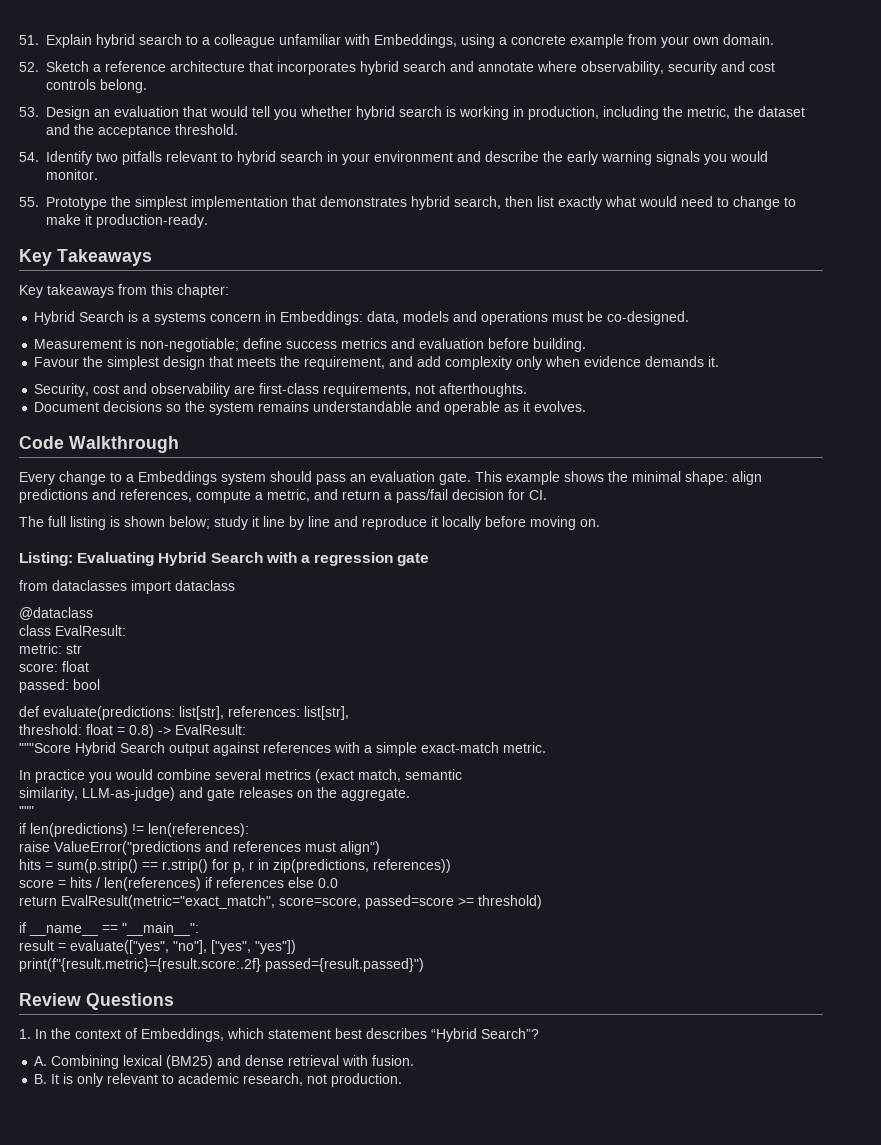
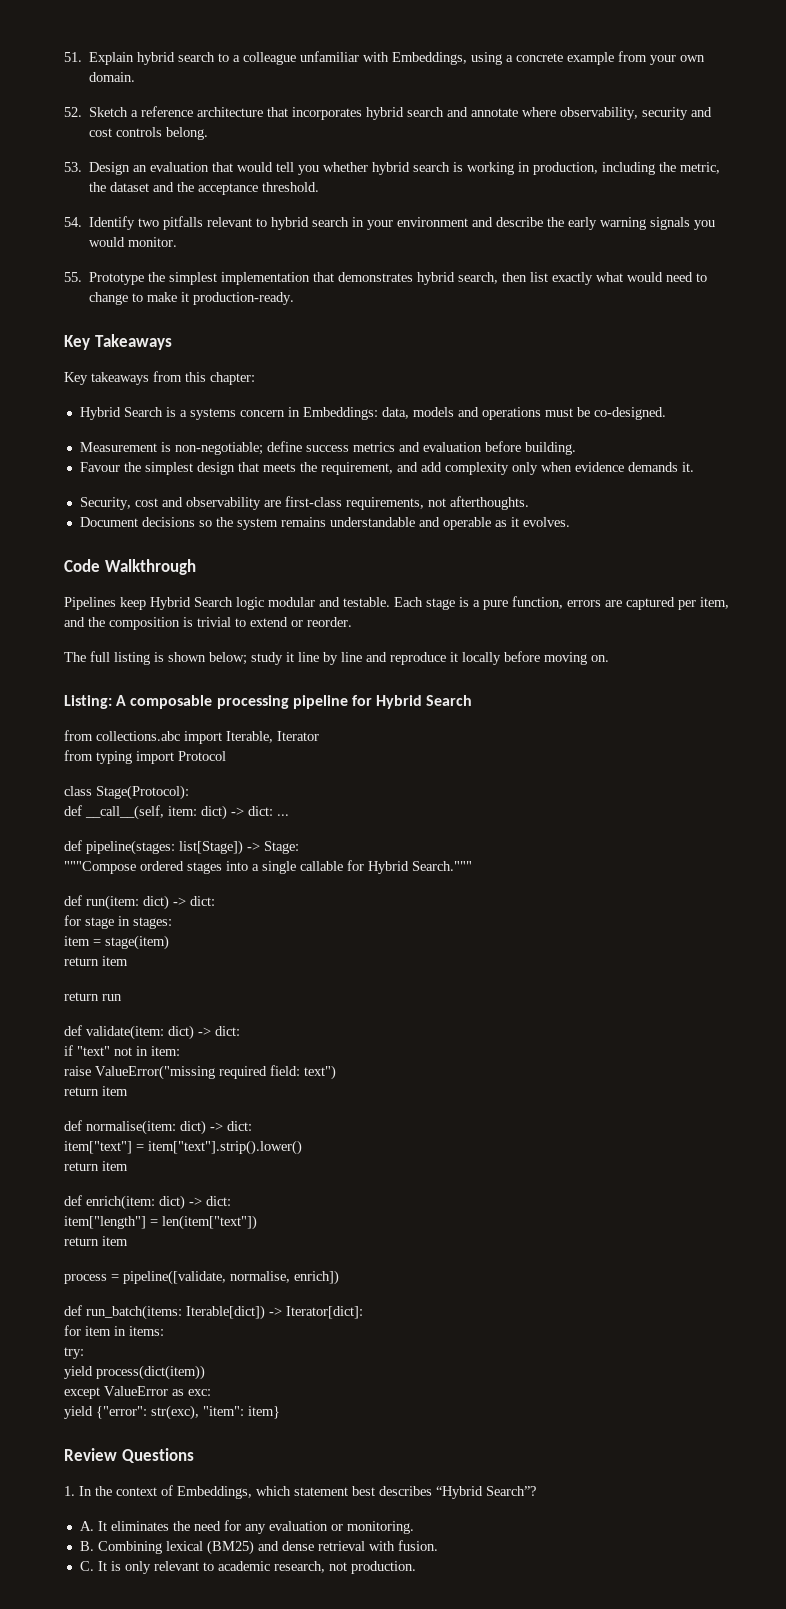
- Every change to a Embeddings system should pass an evaluation gate. This example shows the minimal shape: align predictions and references, compute a metric, and return a pass/fail decision for CI.
+ Pipelines keep Hybrid Search logic modular and testable. Each stage is a pure function, errors are captured per item, and the composition is trivial to extend or reorder.
- Listing: Evaluating Hybrid Search with a regression gate
- from dataclasses import dataclass
- @dataclass
- class EvalResult:
- metric: str
- score: float
- passed: bool
- def evaluate(predictions: list[str], references: list[str],
- threshold: float = 0.8) -> EvalResult:
- """Score Hybrid Search output against references with a simple exact-match metric.
- In practice you would combine several metrics (exact match, semantic
- similarity, LLM-as-judge) and gate releases on the aggregate.
- """
- if len(predictions) != len(references):
- raise ValueError("predictions and references must align")
- hits = sum(p.strip() == r.strip() for p, r in zip(predictions, references))
- score = hits / len(references) if references else 0.0
- return EvalResult(metric="exact_match", score=score, passed=score >= threshold)
- if __name__ == "__main__":
- result = evaluate(["yes", "no"], ["yes", "yes"])
- print(f"{result.metric}={result.score:.2f} passed={result.passed}")
+ Listing: A composable processing pipeline for Hybrid Search
+ from collections.abc import Iterable, Iterator
+ from typing import Protocol
+ class Stage(Protocol):
+ def __call__(self, item: dict) -> dict: ...
+ def pipeline(stages: list[Stage]) -> Stage:
+ """Compose ordered stages into a single callable for Hybrid Search."""
+ def run(item: dict) -> dict:
+ for stage in stages:
+ item = stage(item)
+ return item
+ return run
+ def validate(item: dict) -> dict:
+ if "text" not in item:
+ raise ValueError("missing required field: text")
+ return item
+ def normalise(item: dict) -> dict:
+ item["text"] = item["text"].strip().lower()
+ return item
+ def enrich(item: dict) -> dict:
+ item["length"] = len(item["text"])
+ return item
+ process = pipeline([validate, normalise, enrich])
+ def run_batch(items: Iterable[dict]) -> Iterator[dict]:
+ for item in items:
+ try:
+ yield process(dict(item))
+ except ValueError as exc:
+ yield {"error": str(exc), "item": item}
- A. Combining lexical (BM25) and dense retrieval with fusion.
+ A. It eliminates the need for any evaluation or monitoring.
+ B. Combining lexical (BM25) and dense retrieval with fusion.
- B. It is only relevant to academic research, not production.
+ C. It is only relevant to academic research, not production.

